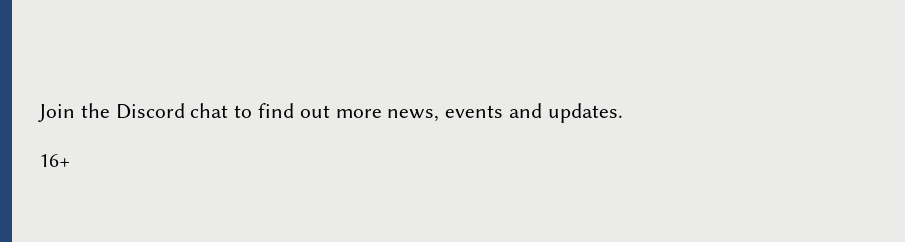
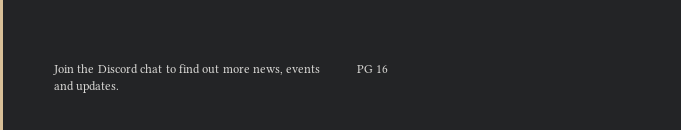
- 16+
+ PG 16

